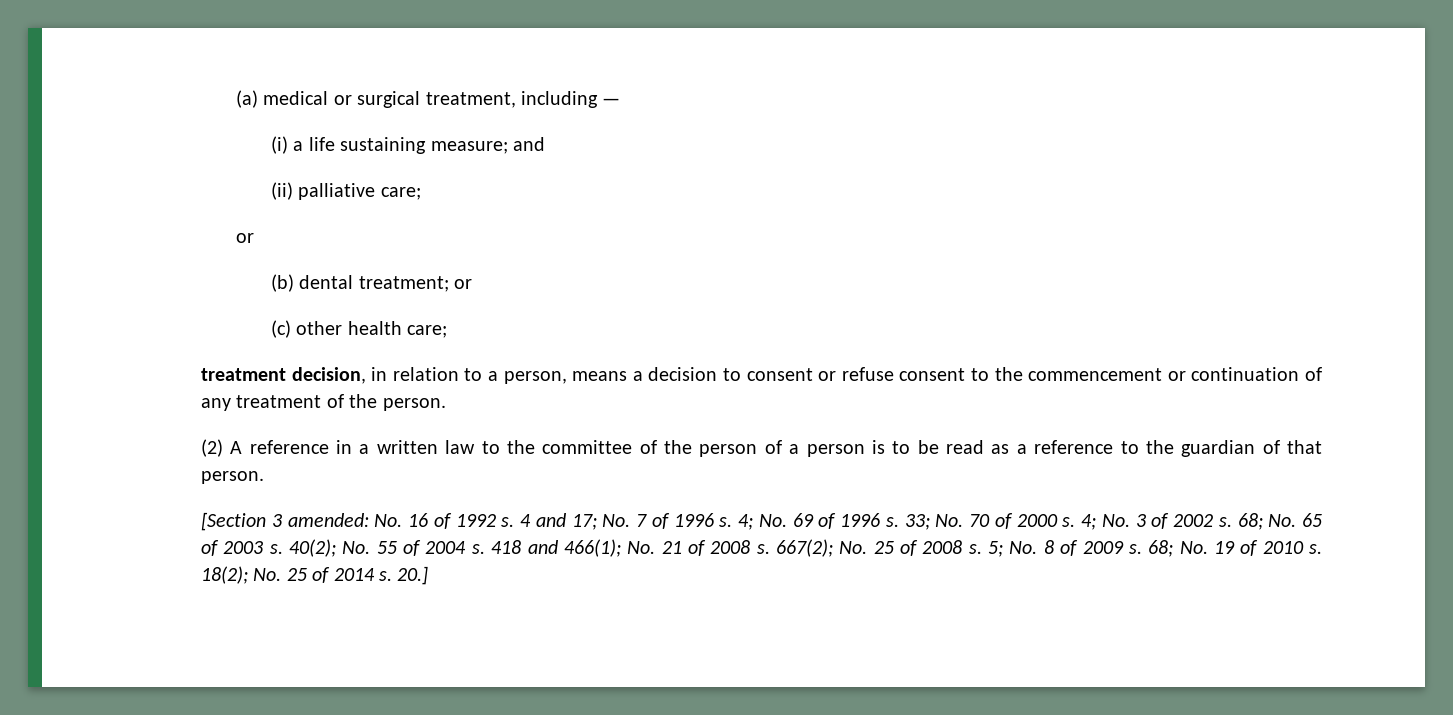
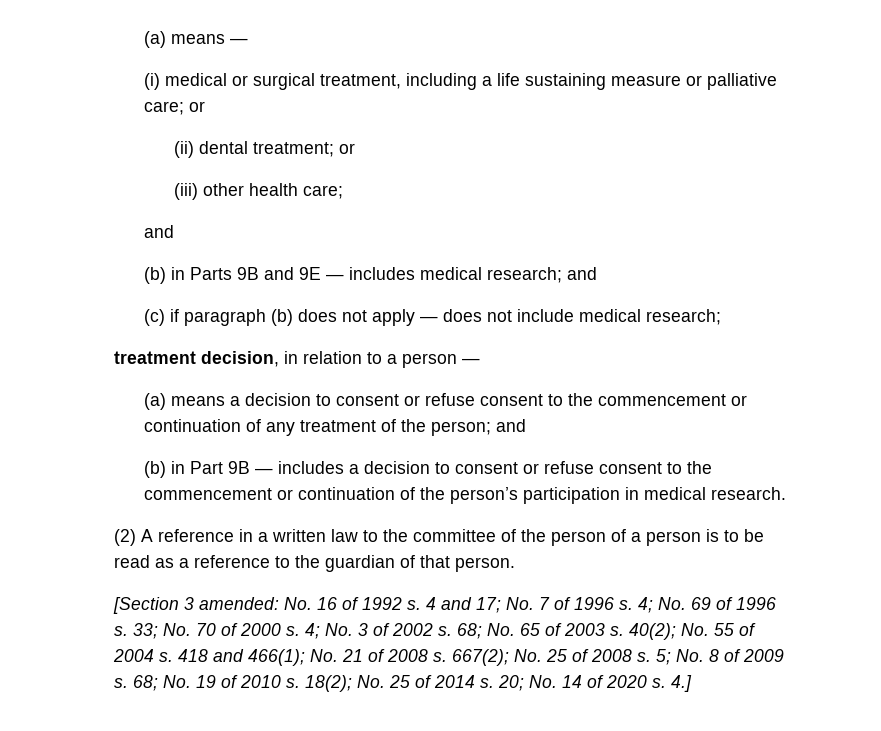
- (a) medical or surgical treatment, including —
- (i) a life sustaining measure; and
- (ii) palliative care;
- or
- (b) dental treatment; or
+ (a) means —
+ (i) medical or surgical treatment, including a life sustaining measure or palliative care; or
+ (ii) dental treatment; or
- (c) other health care;
+ (iii) other health care;
+ and
+ (b) in Parts 9B and 9E — includes medical research; and
+ (c) if paragraph (b) does not apply — does not include medical research;
- treatment decision, in relation to a person, means a decision to consent or refuse consent to the commencement or continuation of any treatment of the person.
+ treatment decision, in relation to a person —
+ (a) means a decision to consent or refuse consent to the commencement or continuation of any treatment of the person; and
+ (b) in Part 9B — includes a decision to consent or refuse consent to the commencement or continuation of the person’s participation in medical research.
- 20.]
+ 20; No. 14 of 2020 s. 4.]

